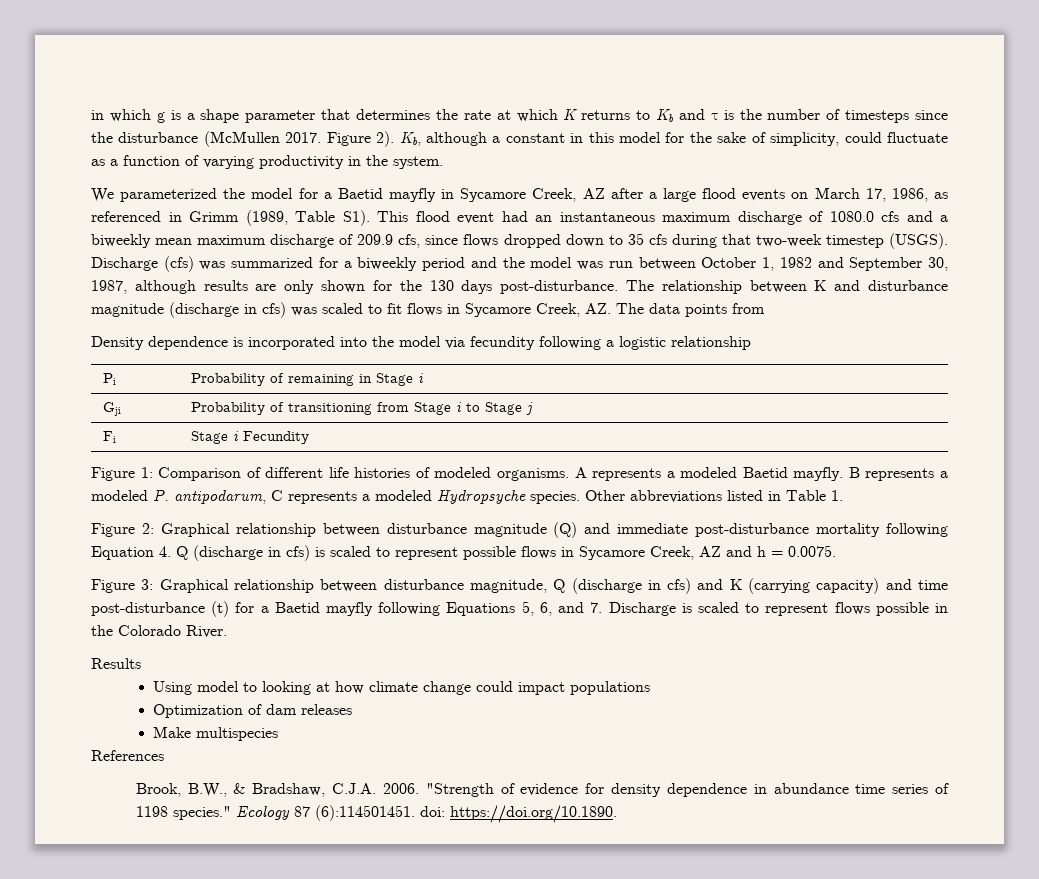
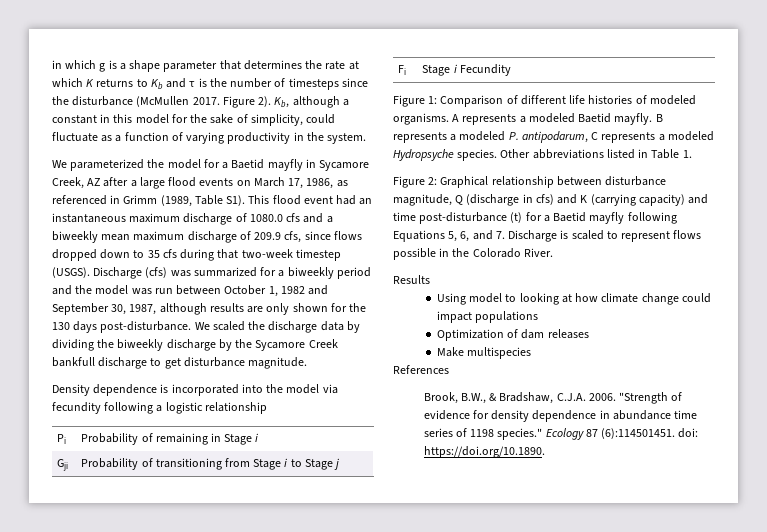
- The relationship between K and disturbance magnitude (discharge in cfs) was scaled to fit flows in Sycamore Creek, AZ. The data points from
+ We scaled the discharge data by dividing the biweekly discharge by the Sycamore Creek bankfull discharge to get disturbance magnitude.
- Figure 2: Graphical relationship between disturbance magnitude (Q) and immediate post-disturbance mortality following Equation 4. Q (discharge in cfs) is scaled to represent possible flows in Sycamore Creek, AZ and h = 0.0075.
- Figure 3: Graphical relationship between disturbance magnitude, Q (discharge in cfs) and K (carrying capacity) and time post-disturbance (t) for a Baetid mayfly following Equations 5, 6, and 7. Discharge is scaled to represent flows possible in the Colorado River.
+ Figure 2: Graphical relationship between disturbance magnitude, Q (discharge in cfs) and K (carrying capacity) and time post-disturbance (t) for a Baetid mayfly following Equations 5, 6, and 7. Discharge is scaled to represent flows possible in the Colorado River.

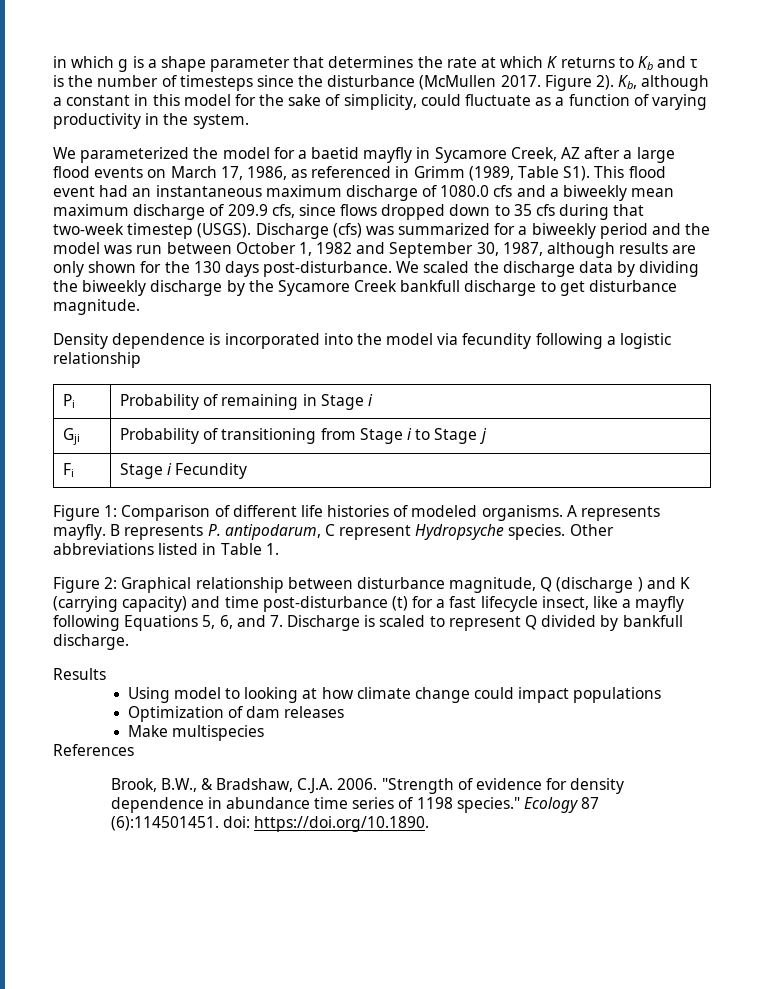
- We parameterized the model for a Baetid mayfly in Sycamore Creek, AZ after a large flood events on March 17, 1986, as referenced in Grimm (1989, Table S1). This flood event had an instantaneous maximum discharge of 1080.0 cfs and a biweekly mean maximum discharge of 209.9 cfs, since flows dropped down to 35 cfs during that two-week timestep (USGS).
+ We parameterized the model for a baetid mayfly in Sycamore Creek, AZ after a large flood events on March 17, 1986, as referenced in Grimm (1989, Table S1). This flood event had an instantaneous maximum discharge of 1080.0 cfs and a biweekly mean maximum discharge of 209.9 cfs, since flows dropped down to 35 cfs during that two-week timestep (USGS).
- A represents a modeled Baetid mayfly.
+ A represents mayfly.
- B represents a modeled P. antipodarum, C represents a modeled Hydropsyche species.
+ B represents P. antipodarum, C represent Hydropsyche species.
- Figure 2: Graphical relationship between disturbance magnitude, Q (discharge in cfs) and K (carrying capacity) and time post-disturbance (t) for a Baetid mayfly following Equations 5, 6, and 7. Discharge is scaled to represent flows possible in the Colorado River.
+ Figure 2: Graphical relationship between disturbance magnitude, Q (discharge ) and K (carrying capacity) and time post-disturbance (t) for a fast lifecycle insect, like a mayfly following Equations 5, 6, and 7. Discharge is scaled to represent Q divided by bankfull discharge.

